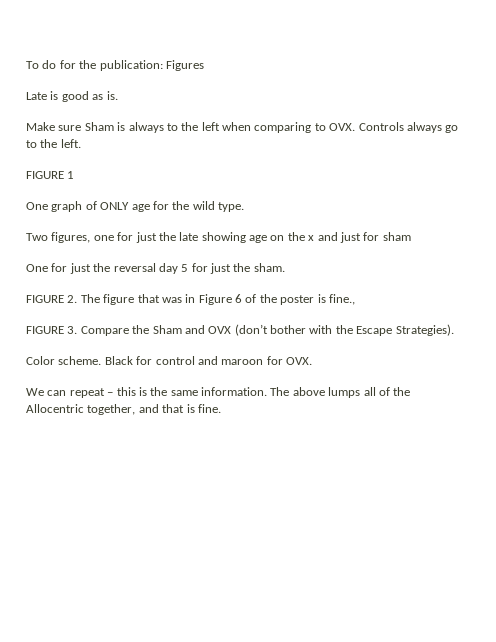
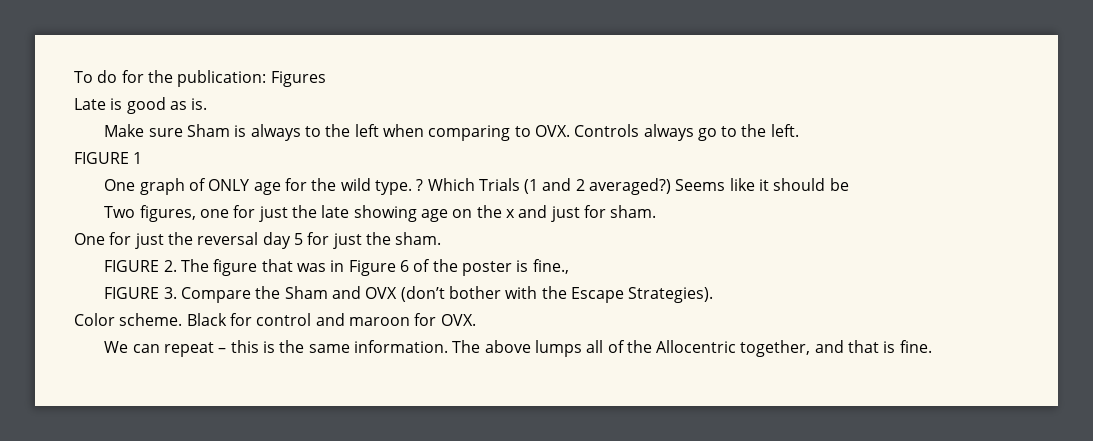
+ ? Which Trials (1 and 2 averaged?) Seems like it should be
- Two figures, one for just the late showing age on the x and just for sham
+ Two figures, one for just the late showing age on the x and just for sham.

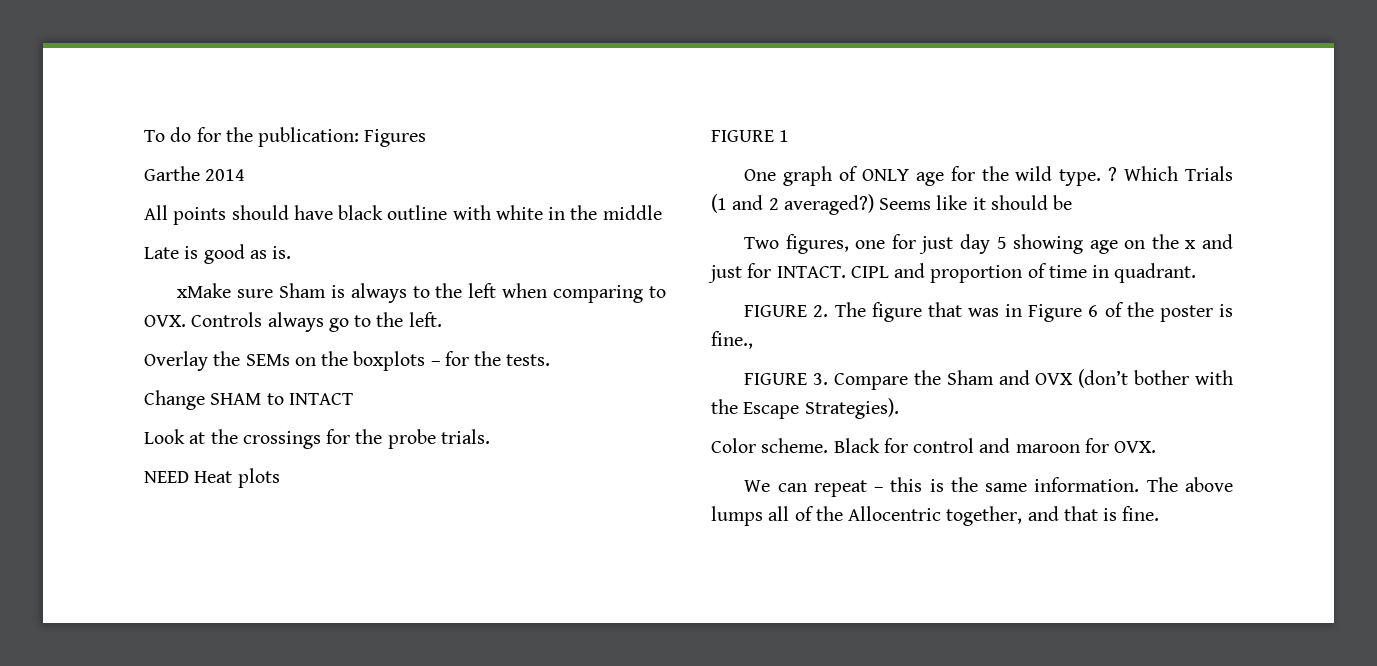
+ Garthe 2014
+ All points should have black outline with white in the middle
- Make sure Sham is always to the left when comparing to OVX. Controls always go to the left.
+ xMake sure Sham is always to the left when comparing to OVX. Controls always go to the left.
+ Overlay the SEMs on the boxplots – for the tests.
+ Change SHAM to INTACT
+ Look at the crossings for the probe trials.
+ NEED Heat plots
- Two figures, one for just the late showing age on the x and just for sham.
- One for just the reversal day 5 for just the sham.
+ Two figures, one for just day 5 showing age on the x and just for INTACT. CIPL and proportion of time in quadrant.

